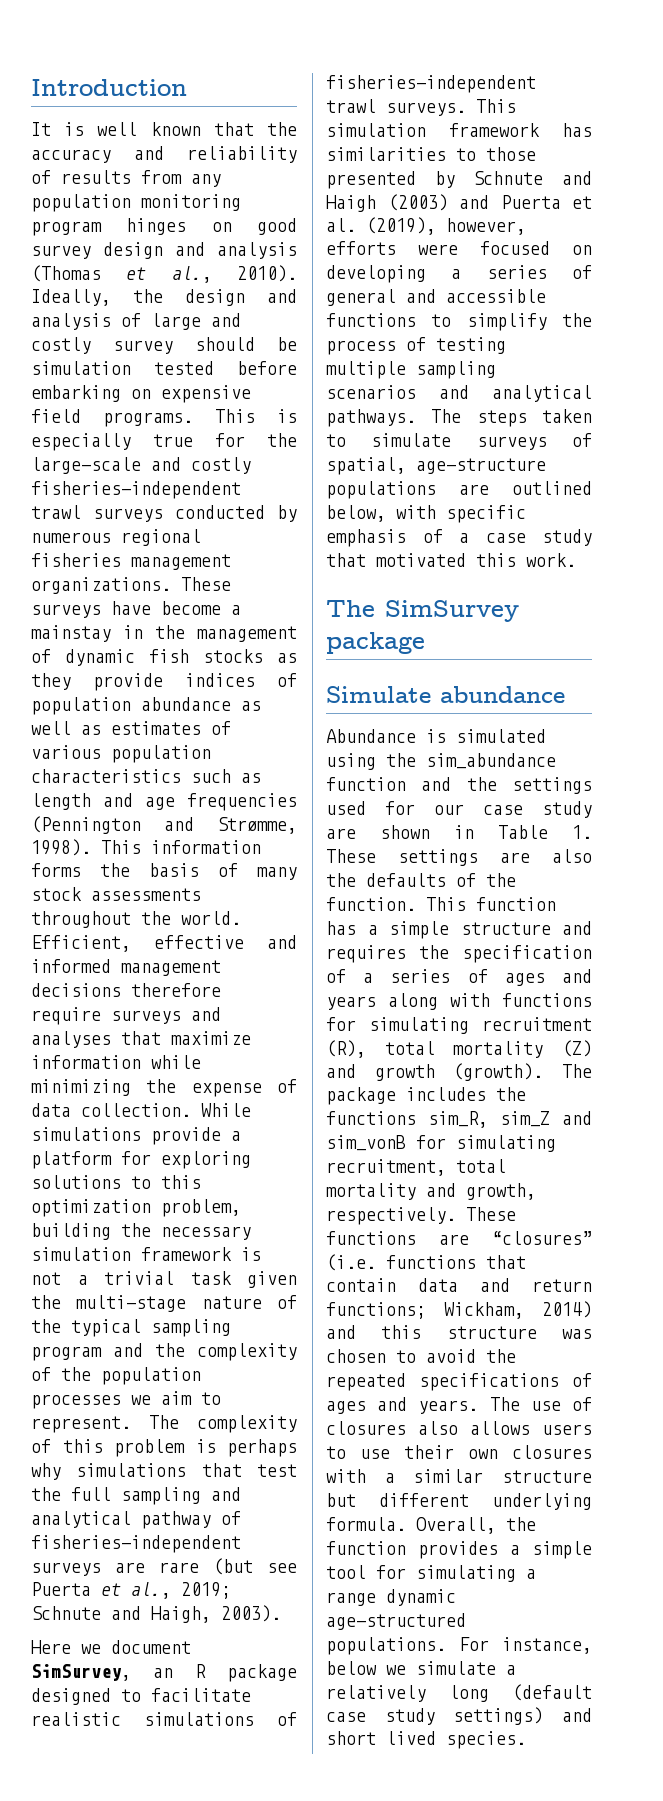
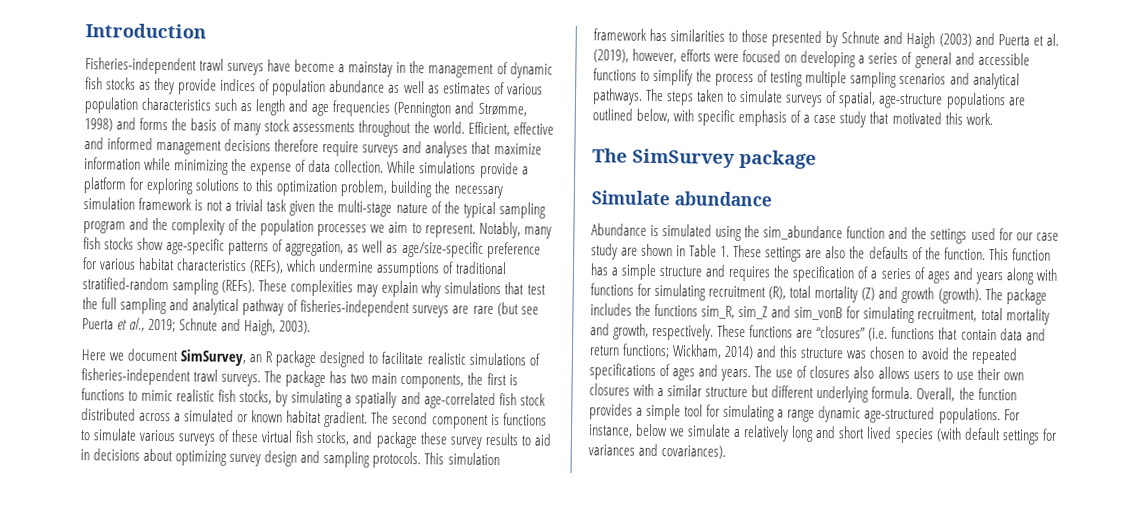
- It is well known that the accuracy and reliability of results from any population monitoring program hinges on good survey design and analysis (Thomas et al., 2010). Ideally, the design and analysis of large and costly survey should be simulation tested before embarking on expensive field programs. This is especially true for the large-scale and costly fisheries-independent trawl surveys conducted by numerous regional fisheries management organizations. These surveys have become a mainstay in the management of dynamic fish stocks as they provide indices of population abundance as well as estimates of various population characteristics such as length and age frequencies (Pennington and Strømme, 1998). This information forms the basis of many stock assessments throughout the world.
+ Fisheries-independent trawl surveys have become a mainstay in the management of dynamic fish stocks as they provide indices of population abundance as well as estimates of various population characteristics such as length and age frequencies (Pennington and Strømme, 1998) and forms the basis of many stock assessments throughout the world.
- The complexity of this problem is perhaps why simulations that test the full sampling and analytical pathway of fisheries-independent surveys are rare (but see Puerta et al., 2019; Schnute and Haigh, 2003).
+ Notably, many fish stocks show age-specific patterns of aggregation, as well as age/size-specific preference for various habitat characteristics (REFs), which undermine assumptions of traditional stratified-random sampling (REFs). These complexities may explain why simulations that test the full sampling and analytical pathway of fisheries-independent surveys are rare (but see Puerta et al., 2019; Schnute and Haigh, 2003).
+ The package has two main components, the first is functions to mimic realistic fish stocks, by simulating a spatially and age-correlated fish stock distributed across a simulated or known habitat gradient. The second component is functions to simulate various surveys of these virtual fish stocks, and package these survey results to aid in decisions about optimizing survey design and sampling protocols.
- For instance, below we simulate a relatively long (default case study settings) and short lived species.
+ For instance, below we simulate a relatively long and short lived species (with default settings for variances and covariances).

